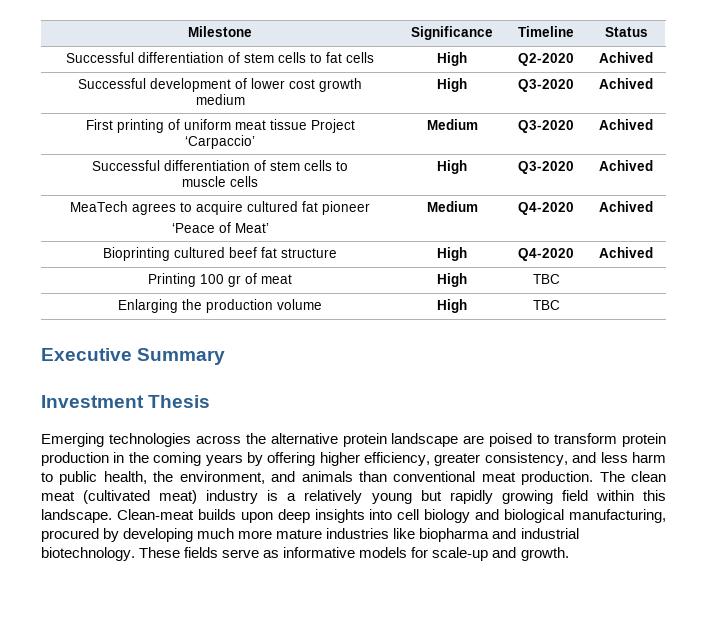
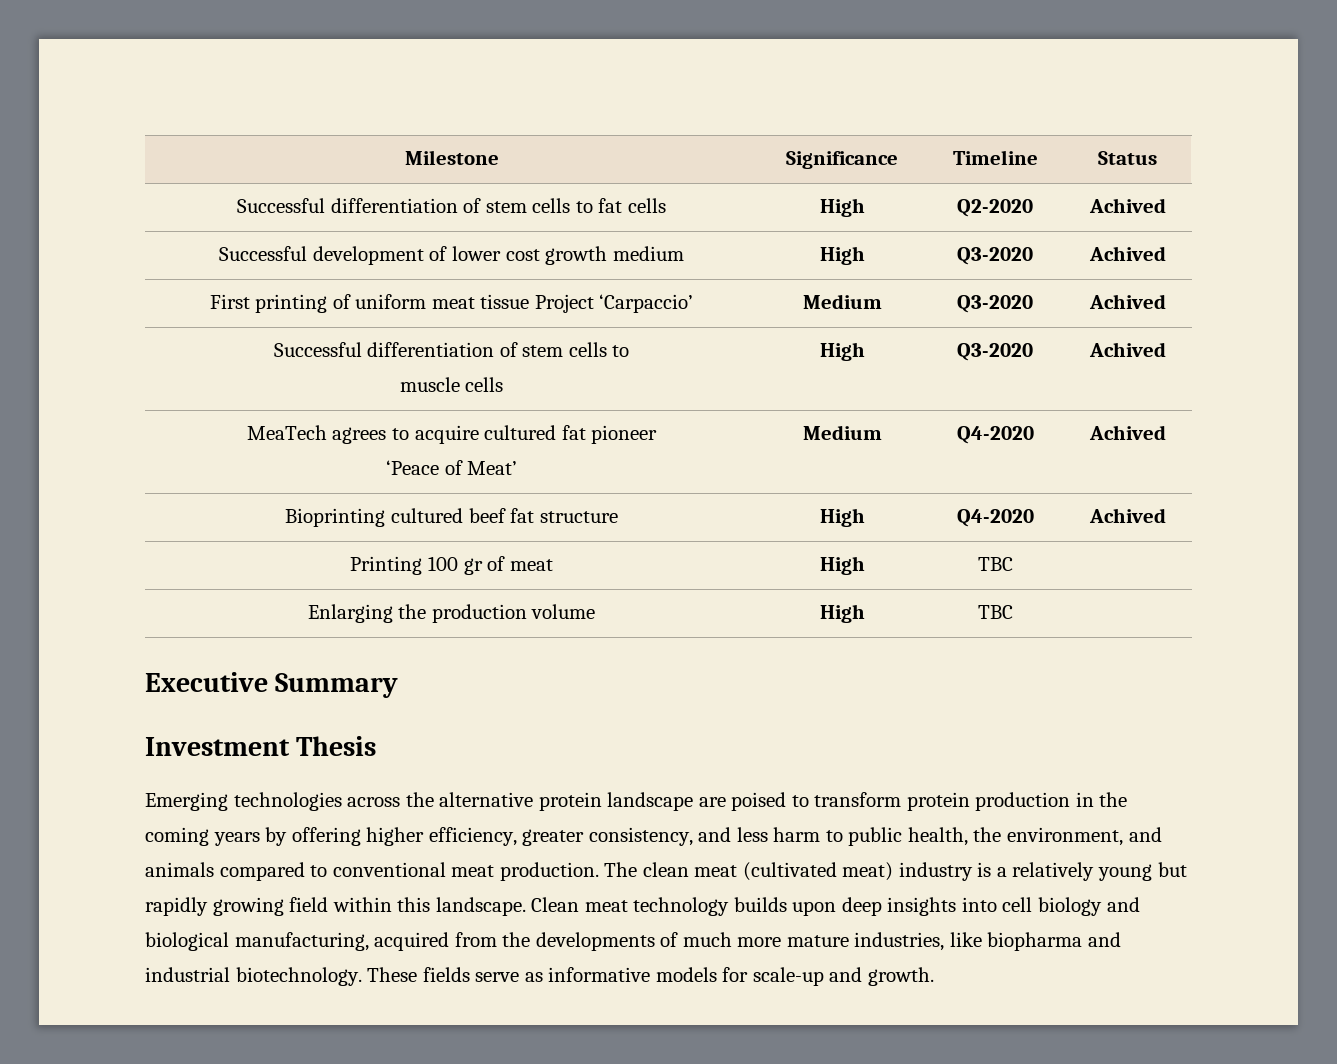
- Emerging technologies across the alternative protein landscape are poised to transform protein production in the coming years by offering higher efficiency, greater consistency, and less harm to public health, the environment, and animals than conventional meat production.
+ Emerging technologies across the alternative protein landscape are poised to transform protein production in the coming years by offering higher efficiency, greater consistency, and less harm to public health, the environment, and animals compared to conventional meat production.
- Clean-meat builds upon deep insights into cell biology and biological manufacturing, procured by developing much more mature industries like biopharma and industrial biotechnology.
+ Clean meat technology builds upon deep insights into cell biology and biological manufacturing, acquired from the developments of much more mature industries, like biopharma and industrial biotechnology.

